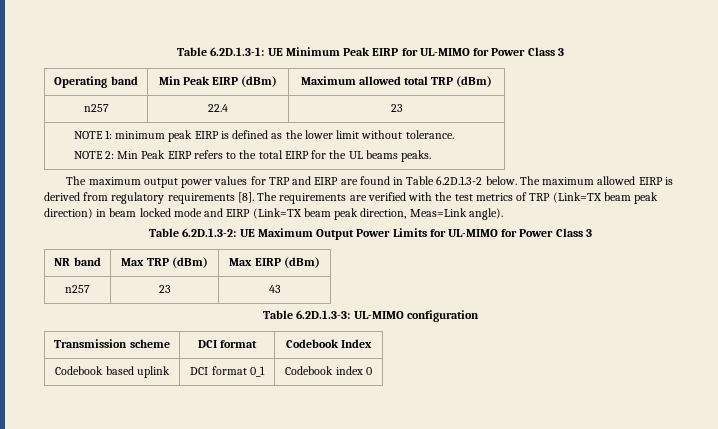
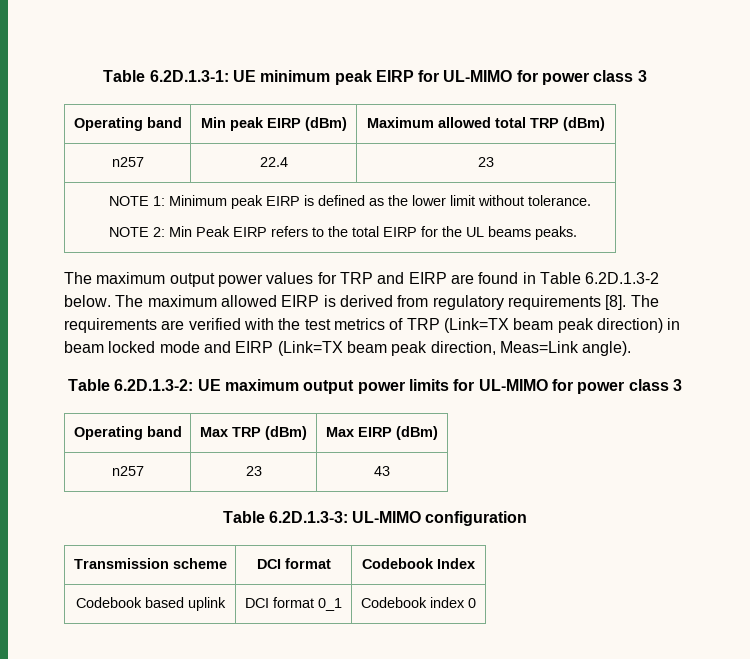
- Table 6.2D.1.3-1: UE Minimum Peak EIRP for UL-MIMO for Power Class 3
+ Table 6.2D.1.3-1: UE minimum peak EIRP for UL-MIMO for power class 3
- Operating band | Min Peak EIRP (dBm) | Maximum allowed total TRP (dBm)
+ Operating band | Min peak EIRP (dBm) | Maximum allowed total TRP (dBm)
- NOTE 1: minimum peak EIRP is defined as the lower limit without tolerance.
+ NOTE 1: Minimum peak EIRP is defined as the lower limit without tolerance.
- Table 6.2D.1.3-2: UE Maximum Output Power Limits for UL-MIMO for Power Class 3
- NR band | Max TRP (dBm) | Max EIRP (dBm)
+ Table 6.2D.1.3-2: UE maximum output power limits for UL-MIMO for power class 3
+ Operating band | Max TRP (dBm) | Max EIRP (dBm)

